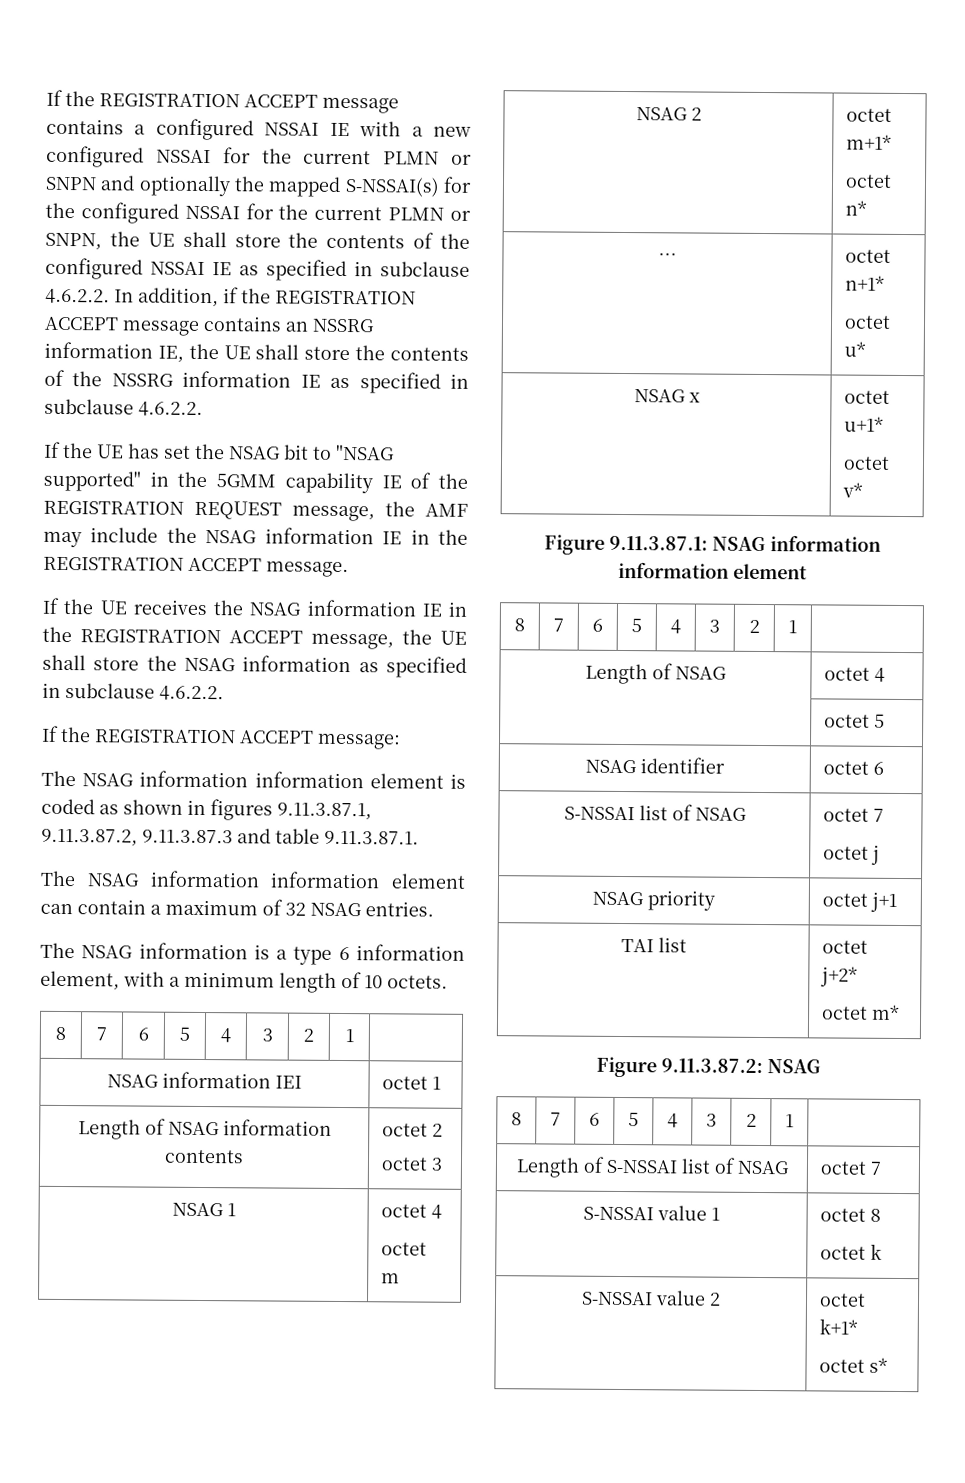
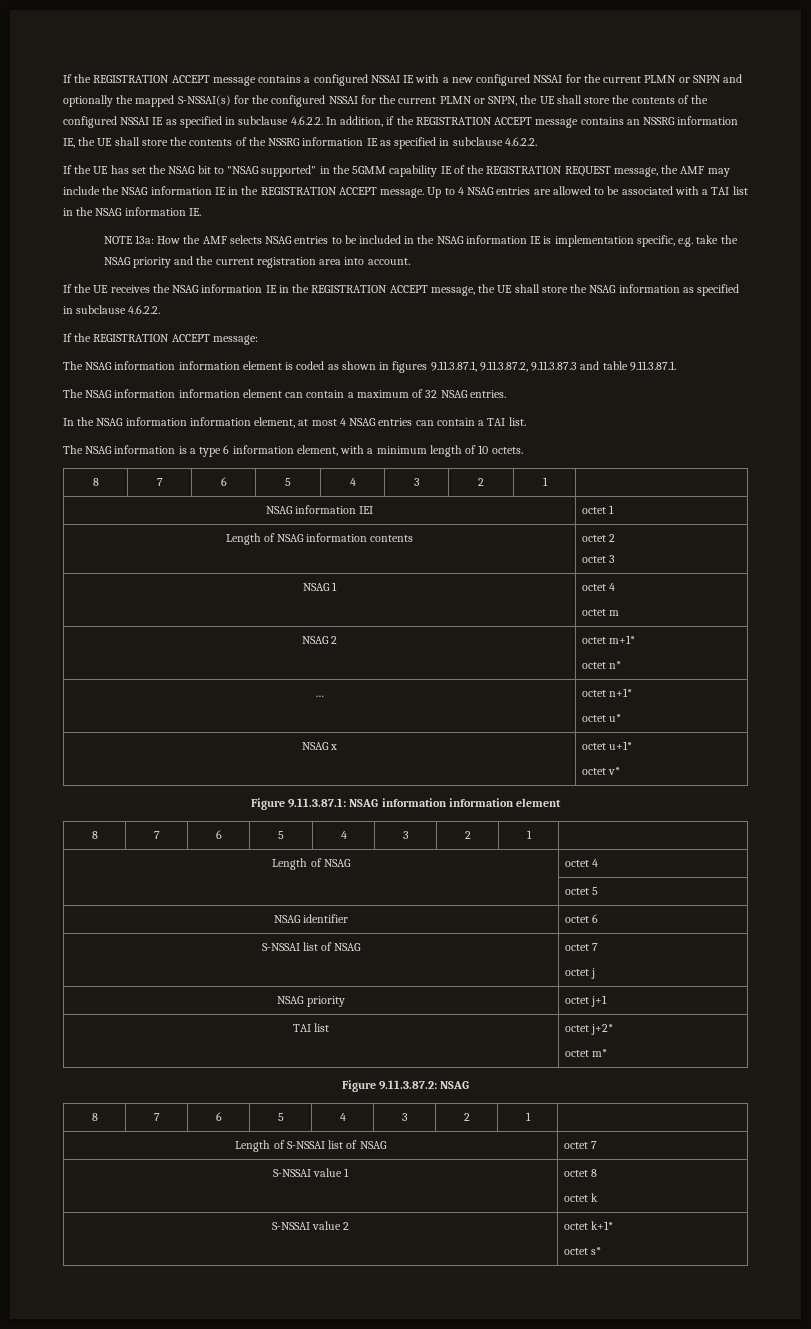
+ Up to 4 NSAG entries are allowed to be associated with a TAI list in the NSAG information IE.
+ NOTE 13a: How the AMF selects NSAG entries to be included in the NSAG information IE is implementation specific, e.g. take the NSAG priority and the current registration area into account.
+ In the NSAG information information element, at most 4 NSAG entries can contain a TAI list.

